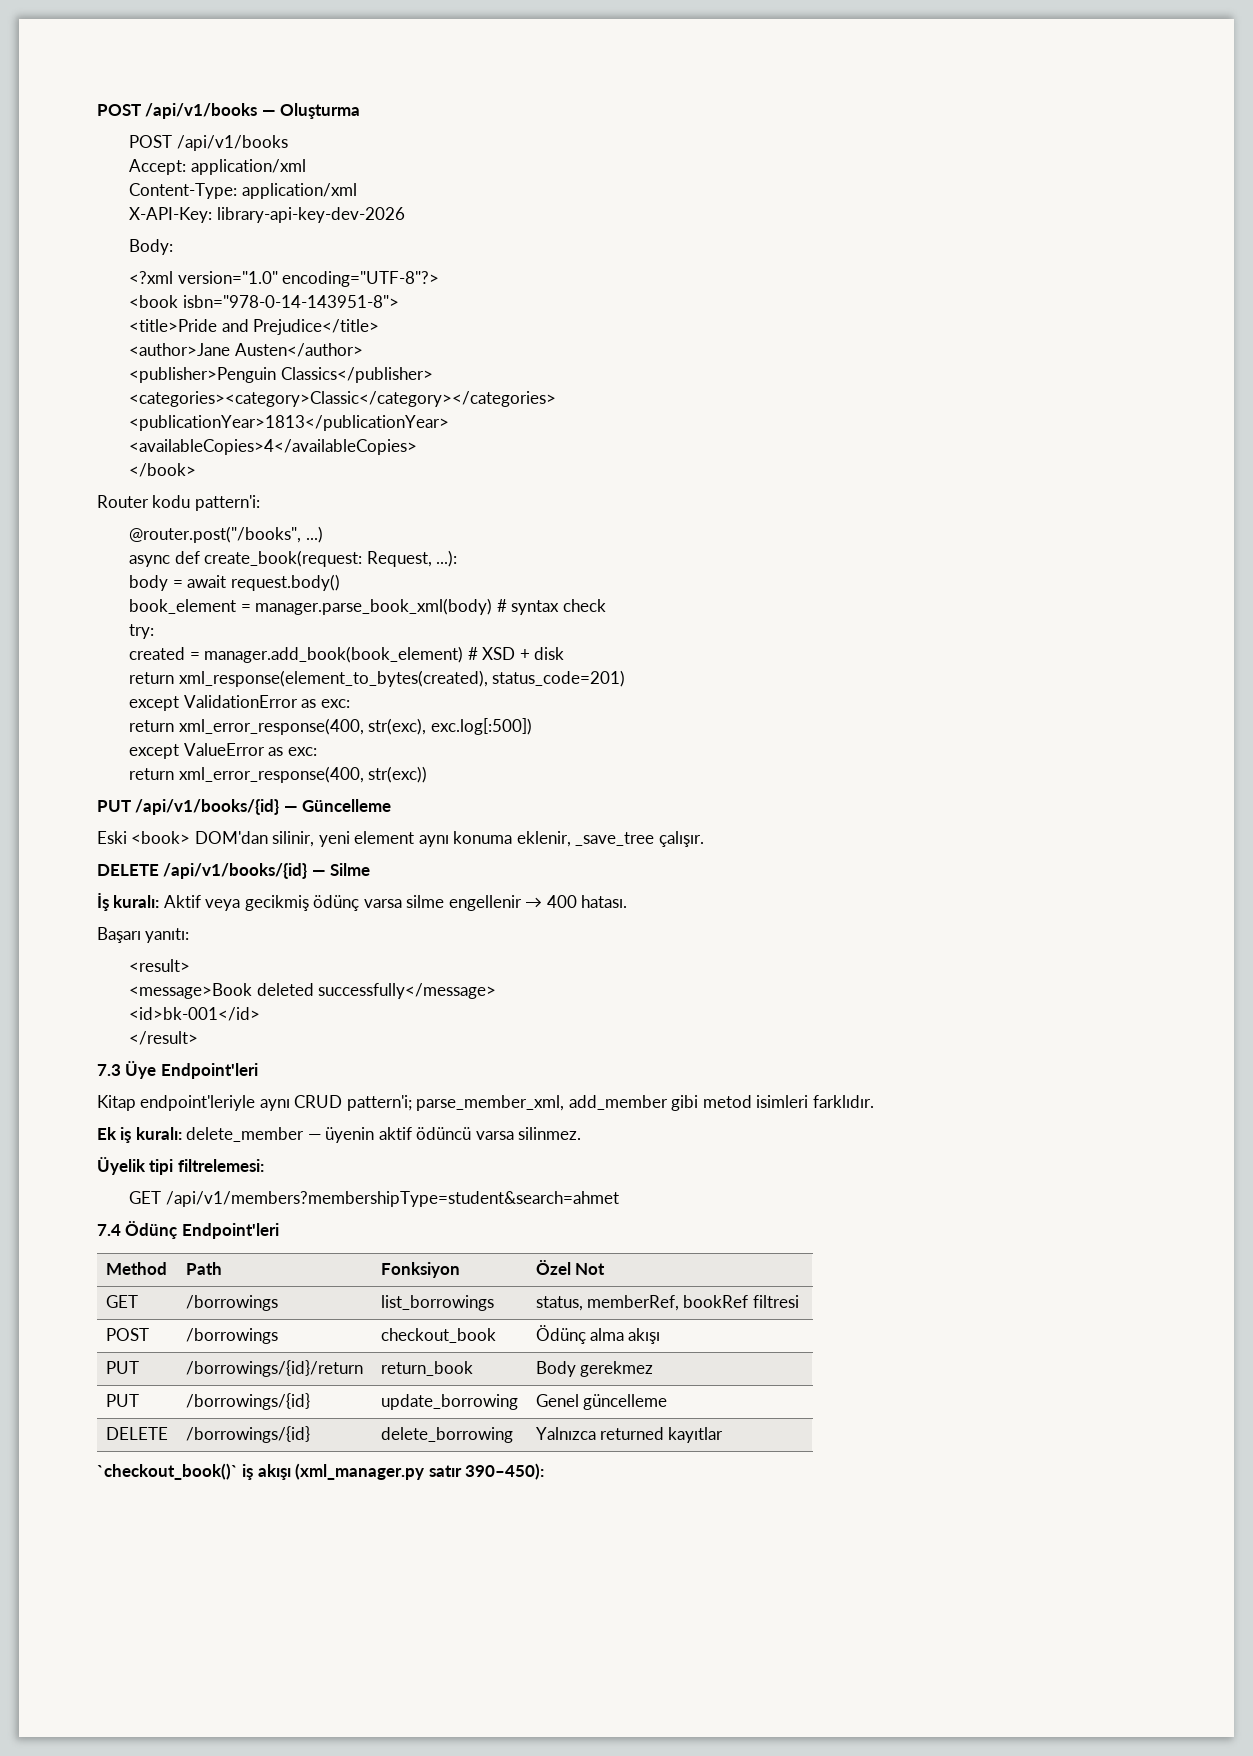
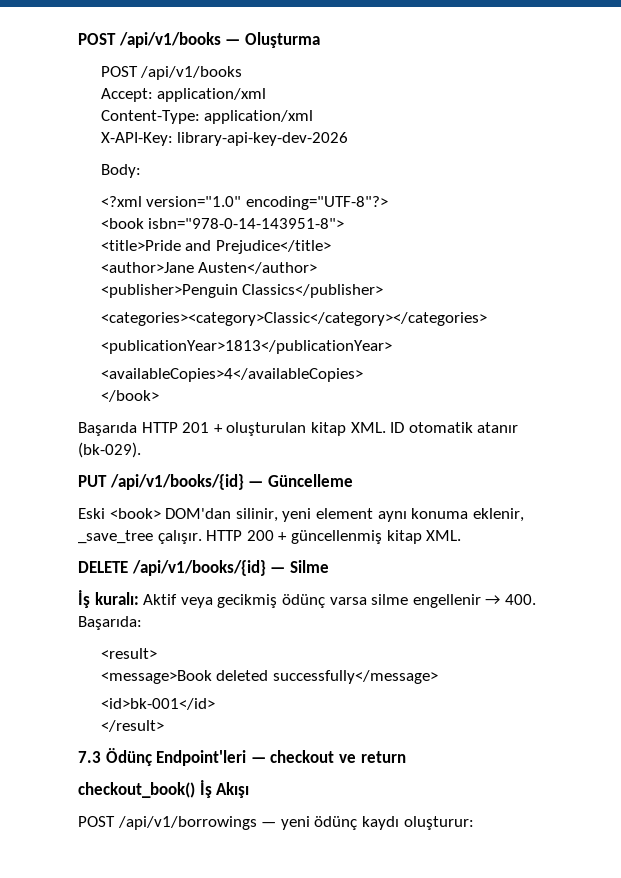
- Router kodu pattern'i:
- @router.post("/books", ...)
- async def create_book(request: Request, ...):
- body = await request.body()
- book_element = manager.parse_book_xml(body) # syntax check
- try:
- created = manager.add_book(book_element) # XSD + disk
- return xml_response(element_to_bytes(created), status_code=201)
- except ValidationError as exc:
- return xml_error_response(400, str(exc), exc.log[:500])
- except ValueError as exc:
- return xml_error_response(400, str(exc))
+ Başarıda HTTP 201 + oluşturulan kitap XML. ID otomatik atanır (bk-029).
+ HTTP 200 + güncellenmiş kitap XML.
- İş kuralı: Aktif veya gecikmiş ödünç varsa silme engellenir → 400 hatası.
- Başarı yanıtı:
+ İş kuralı: Aktif veya gecikmiş ödünç varsa silme engellenir → 400. Başarıda:
- 7.3 Üye Endpoint'leri
- Kitap endpoint'leriyle aynı CRUD pattern'i; parse_member_xml, add_member gibi metod isimleri farklıdır.
- Ek iş kuralı: delete_member — üyenin aktif ödüncü varsa silinmez.
- Üyelik tipi filtrelemesi:
- GET /api/v1/members?membershipType=student&search=ahmet
- 7.4 Ödünç Endpoint'leri
- Method | Path | Fonksiyon | Özel Not
- GET | /borrowings | list_borrowings | status, memberRef, bookRef filtresi
- POST | /borrowings | checkout_book | Ödünç alma akışı
- PUT | /borrowings/{id}/return | return_book | Body gerekmez
- PUT | /borrowings/{id} | update_borrowing | Genel güncelleme
- DELETE | /borrowings/{id} | delete_borrowing | Yalnızca returned kayıtlar
- `checkout_book()` iş akışı (xml_manager.py satır 390–450):
+ 7.3 Ödünç Endpoint'leri — checkout ve return
+ checkout_book() İş Akışı
+ POST /api/v1/borrowings — yeni ödünç kaydı oluşturur:

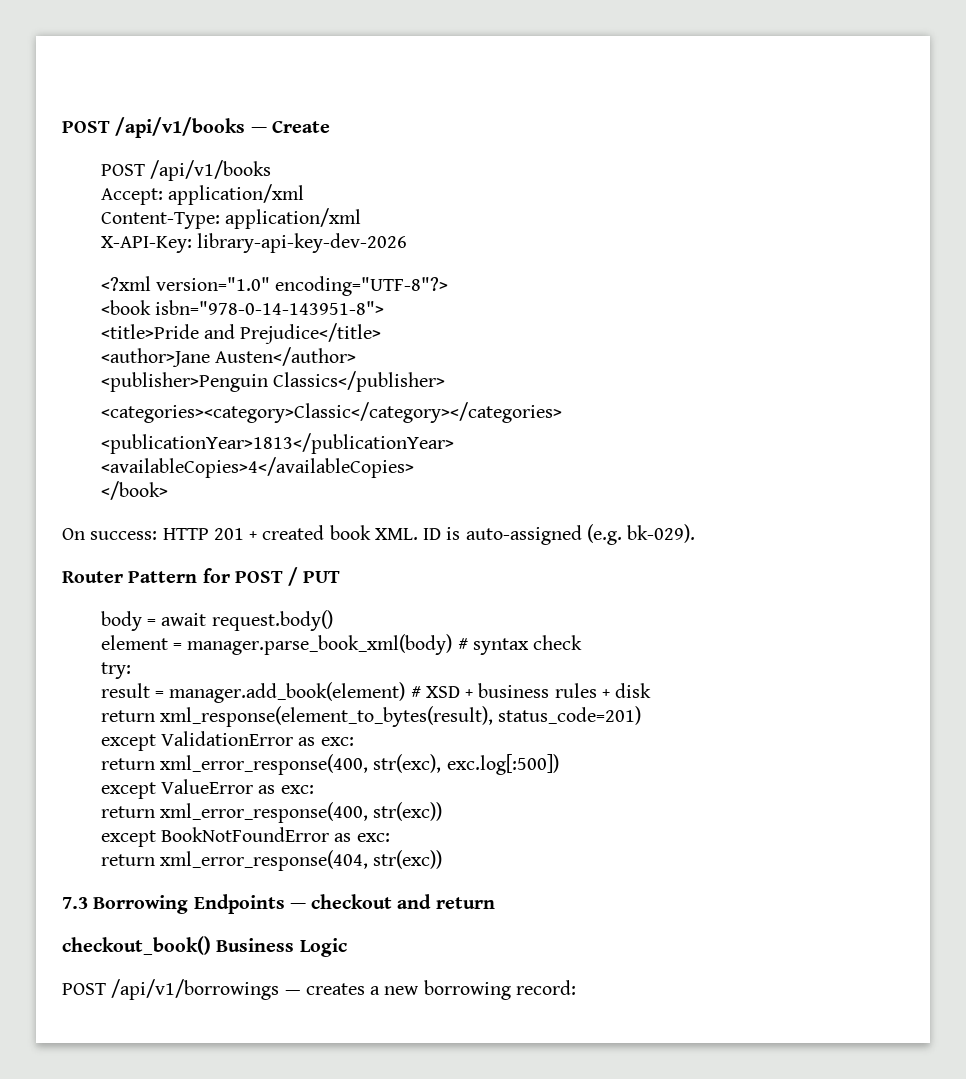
- POST /api/v1/books — Oluşturma
+ POST /api/v1/books — Create
- Body:
- Başarıda HTTP 201 + oluşturulan kitap XML. ID otomatik atanır (bk-029).
- PUT /api/v1/books/{id} — Güncelleme
- Eski <book> DOM'dan silinir, yeni element aynı konuma eklenir, _save_tree çalışır. HTTP 200 + güncellenmiş kitap XML.
- DELETE /api/v1/books/{id} — Silme
- İş kuralı: Aktif veya gecikmiş ödünç varsa silme engellenir → 400. Başarıda:
- <result>
- <message>Book deleted successfully</message>
- <id>bk-001</id>
- </result>
+ On success: HTTP 201 + created book XML. ID is auto-assigned (e.g. bk-029).
+ Router Pattern for POST / PUT
+ body = await request.body()
+ element = manager.parse_book_xml(body) # syntax check
+ try:
+ result = manager.add_book(element) # XSD + business rules + disk
+ return xml_response(element_to_bytes(result), status_code=201)
+ except ValidationError as exc:
+ return xml_error_response(400, str(exc), exc.log[:500])
+ except ValueError as exc:
+ return xml_error_response(400, str(exc))
+ except BookNotFoundError as exc:
+ return xml_error_response(404, str(exc))
- 7.3 Ödünç Endpoint'leri — checkout ve return
+ 7.3 Borrowing Endpoints — checkout and return
- checkout_book() İş Akışı
+ checkout_book() Business Logic
- POST /api/v1/borrowings — yeni ödünç kaydı oluşturur:
+ POST /api/v1/borrowings — creates a new borrowing record:

